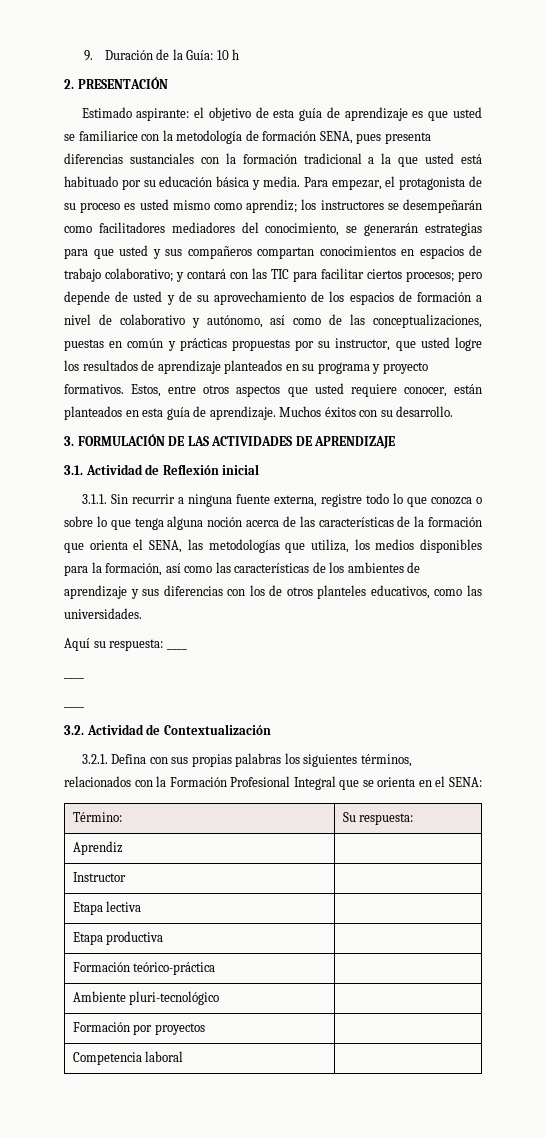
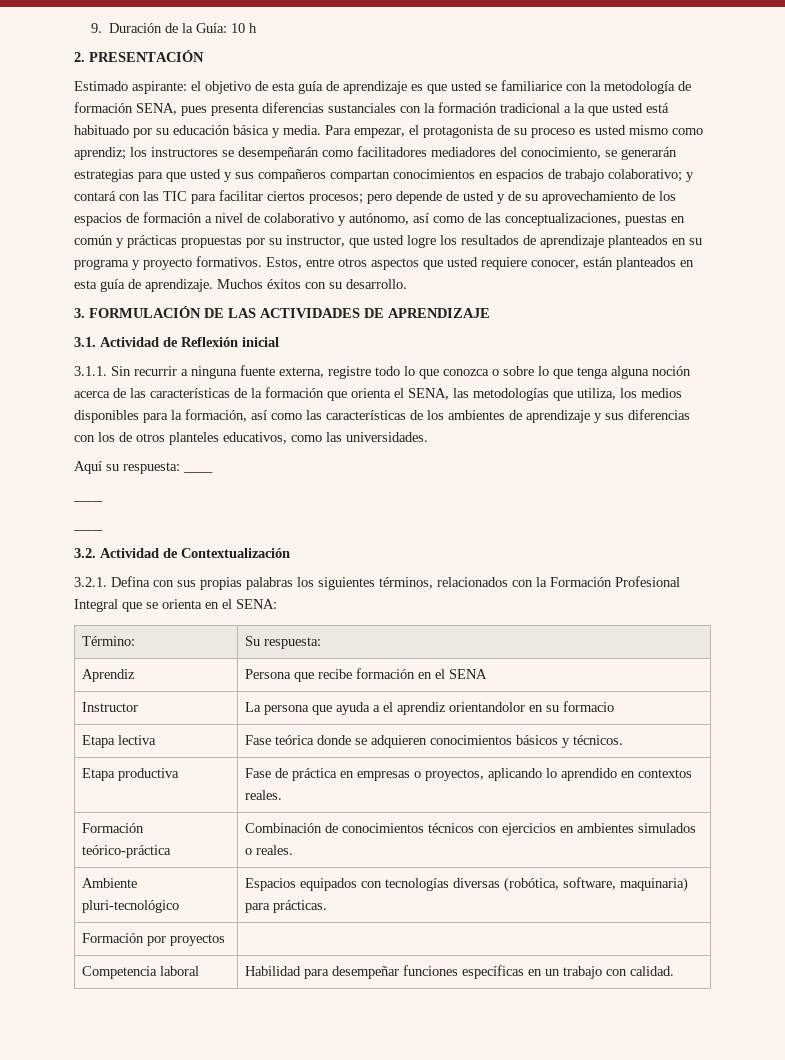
- Aprendiz |
- Instructor |
- Etapa lectiva |
- Etapa productiva |
- Formación teórico-práctica |
- Ambiente pluri-tecnológico |
+ Aprendiz | Persona que recibe formación en el SENA
+ Instructor | La persona que ayuda a el aprendiz orientandolor en su formacio
+ Etapa lectiva | Fase teórica donde se adquieren conocimientos básicos y técnicos.
+ Etapa productiva | Fase de práctica en empresas o proyectos, aplicando lo aprendido en contextos reales.
+ Formación teórico-práctica | Combinación de conocimientos técnicos con ejercicios en ambientes simulados o reales.
+ Ambiente pluri-tecnológico | Espacios equipados con tecnologías diversas (robótica, software, maquinaria) para prácticas.
- Competencia laboral |
+ Competencia laboral | Habilidad para desempeñar funciones específicas en un trabajo con calidad.

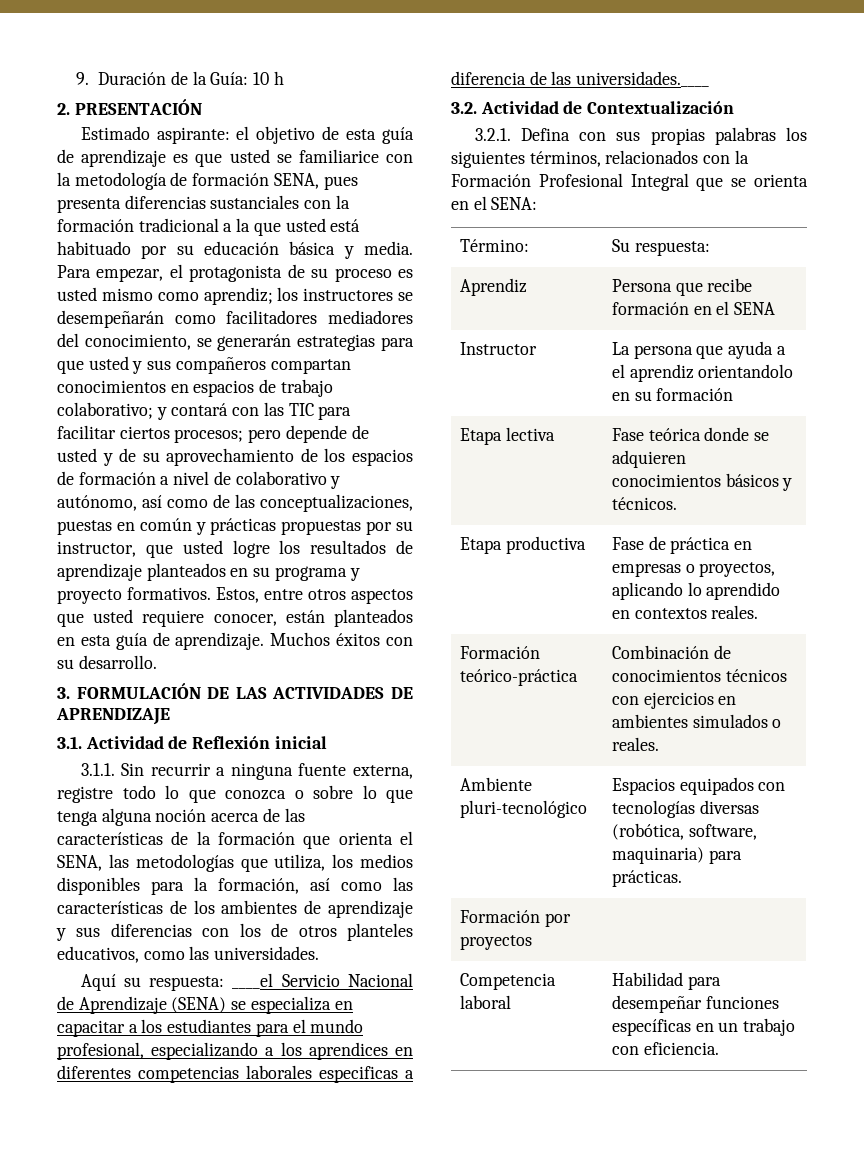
- Aquí su respuesta: ____
- ____
- ____
+ Aquí su respuesta: ____el Servicio Nacional de Aprendizaje (SENA) se especializa en capacitar a los estudiantes para el mundo profesional, especializando a los aprendices en diferentes competencias laborales especificas a diferencia de las universidades.____
- Instructor | La persona que ayuda a el aprendiz orientandolor en su formacio
+ Instructor | La persona que ayuda a el aprendiz orientandolo en su formación
- Competencia laboral | Habilidad para desempeñar funciones específicas en un trabajo con calidad.
+ Competencia laboral | Habilidad para desempeñar funciones específicas en un trabajo con eficiencia.

